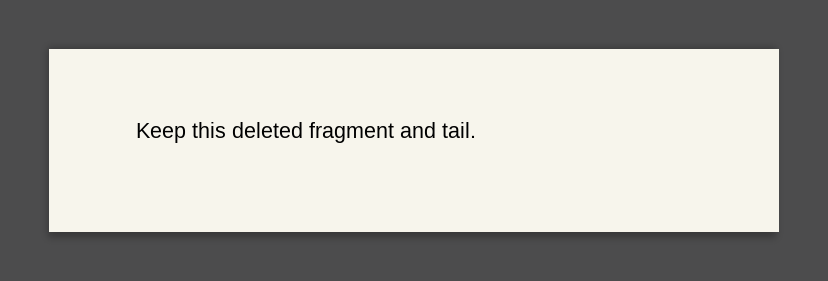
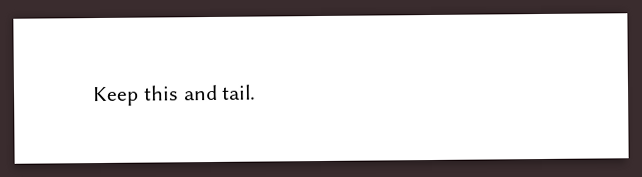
- Keep this deleted fragment and tail.
+ Keep this and tail.

